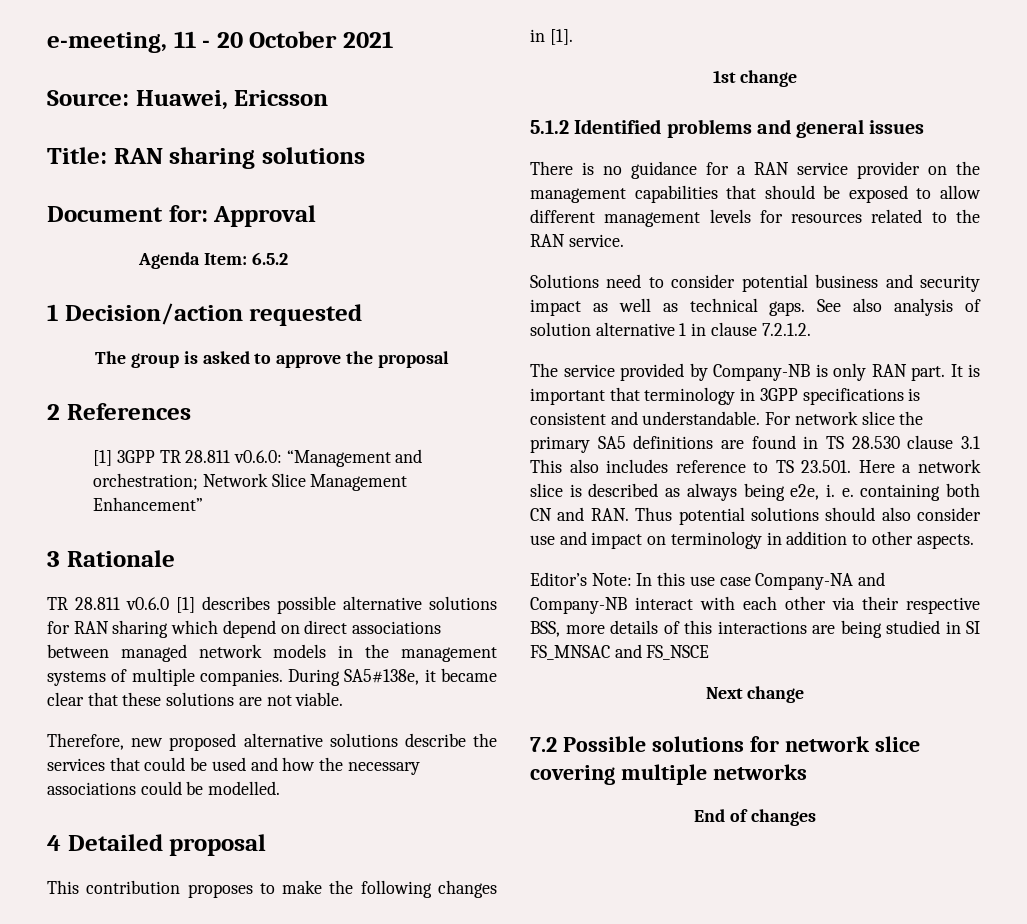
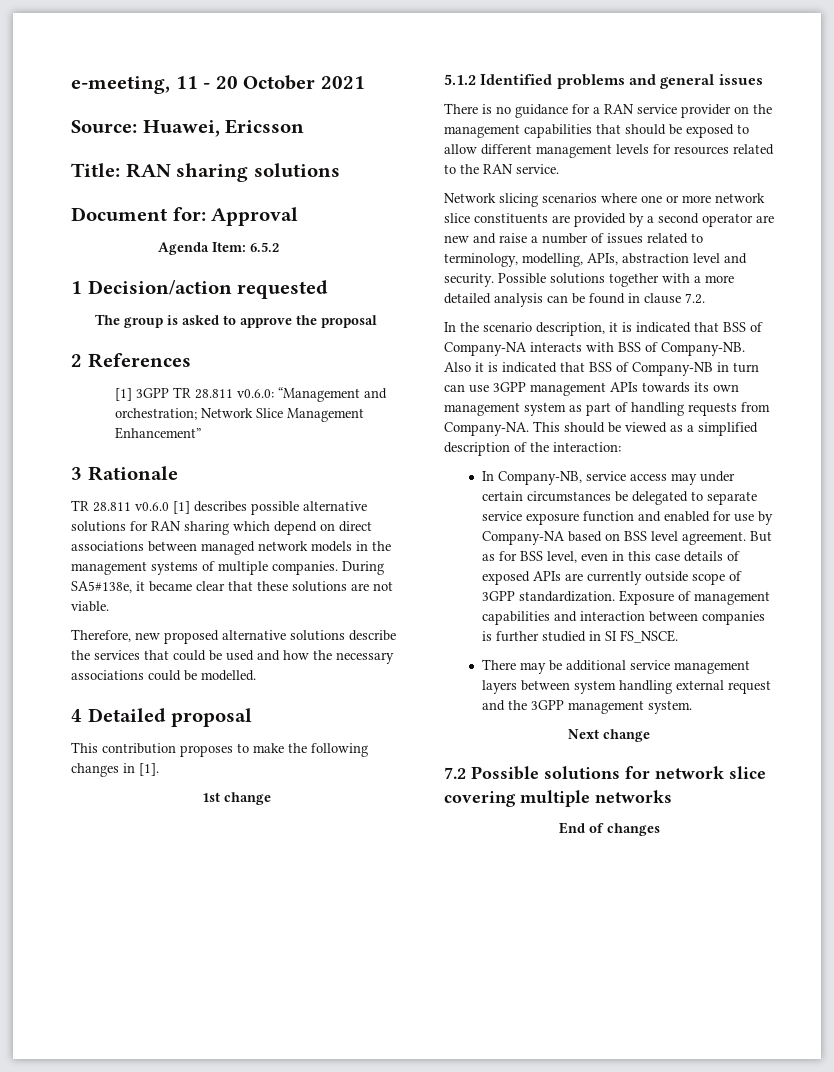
- Solutions need to consider potential business and security impact as well as technical gaps. See also analysis of solution alternative 1 in clause 7.2.1.2.
- The service provided by Company-NB is only RAN part. It is important that terminology in 3GPP specifications is consistent and understandable. For network slice the primary SA5 definitions are found in TS 28.530 clause 3.1 This also includes reference to TS 23.501. Here a network slice is described as always being e2e, i. e. containing both CN and RAN. Thus potential solutions should also consider use and impact on terminology in addition to other aspects.
- Editor’s Note: In this use case Company-NA and Company-NB interact with each other via their respective BSS, more details of this interactions are being studied in SI FS_MNSAC and FS_NSCE
+ Network slicing scenarios where one or more network slice constituents are provided by a second operator are new and raise a number of issues related to terminology, modelling, APIs, abstraction level and security. Possible solutions together with a more detailed analysis can be found in clause 7.2.
+ In the scenario description, it is indicated that BSS of Company-NA interacts with BSS of Company-NB. Also it is indicated that BSS of Company-NB in turn can use 3GPP management APIs towards its own management system as part of handling requests from Company-NA. This should be viewed as a simplified description of the interaction:
+ In Company-NB, service access may under certain circumstances be delegated to separate service exposure function and enabled for use by Company-NA based on BSS level agreement. But as for BSS level, even in this case details of exposed APIs are currently outside scope of 3GPP standardization. Exposure of management capabilities and interaction between companies is further studied in SI FS_NSCE.
+ There may be additional service management layers between system handling external request and the 3GPP management system.

